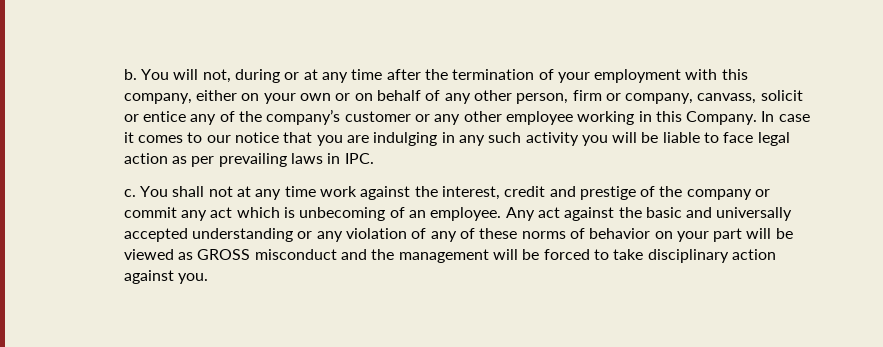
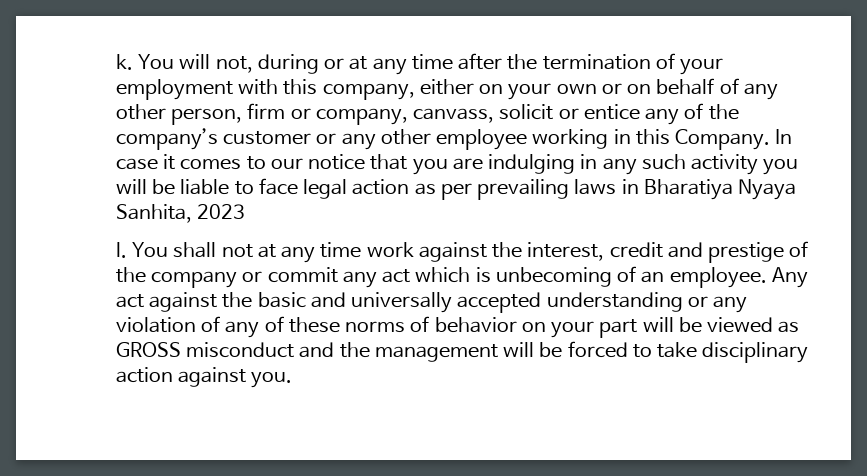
- b.
+ k.
- In case it comes to our notice that you are indulging in any such activity you will be liable to face legal action as per prevailing laws in IPC.
- c.
+ In case it comes to our notice that you are indulging in any such activity you will be liable to face legal action as per prevailing laws in Bharatiya Nyaya Sanhita, 2023
+ l.

